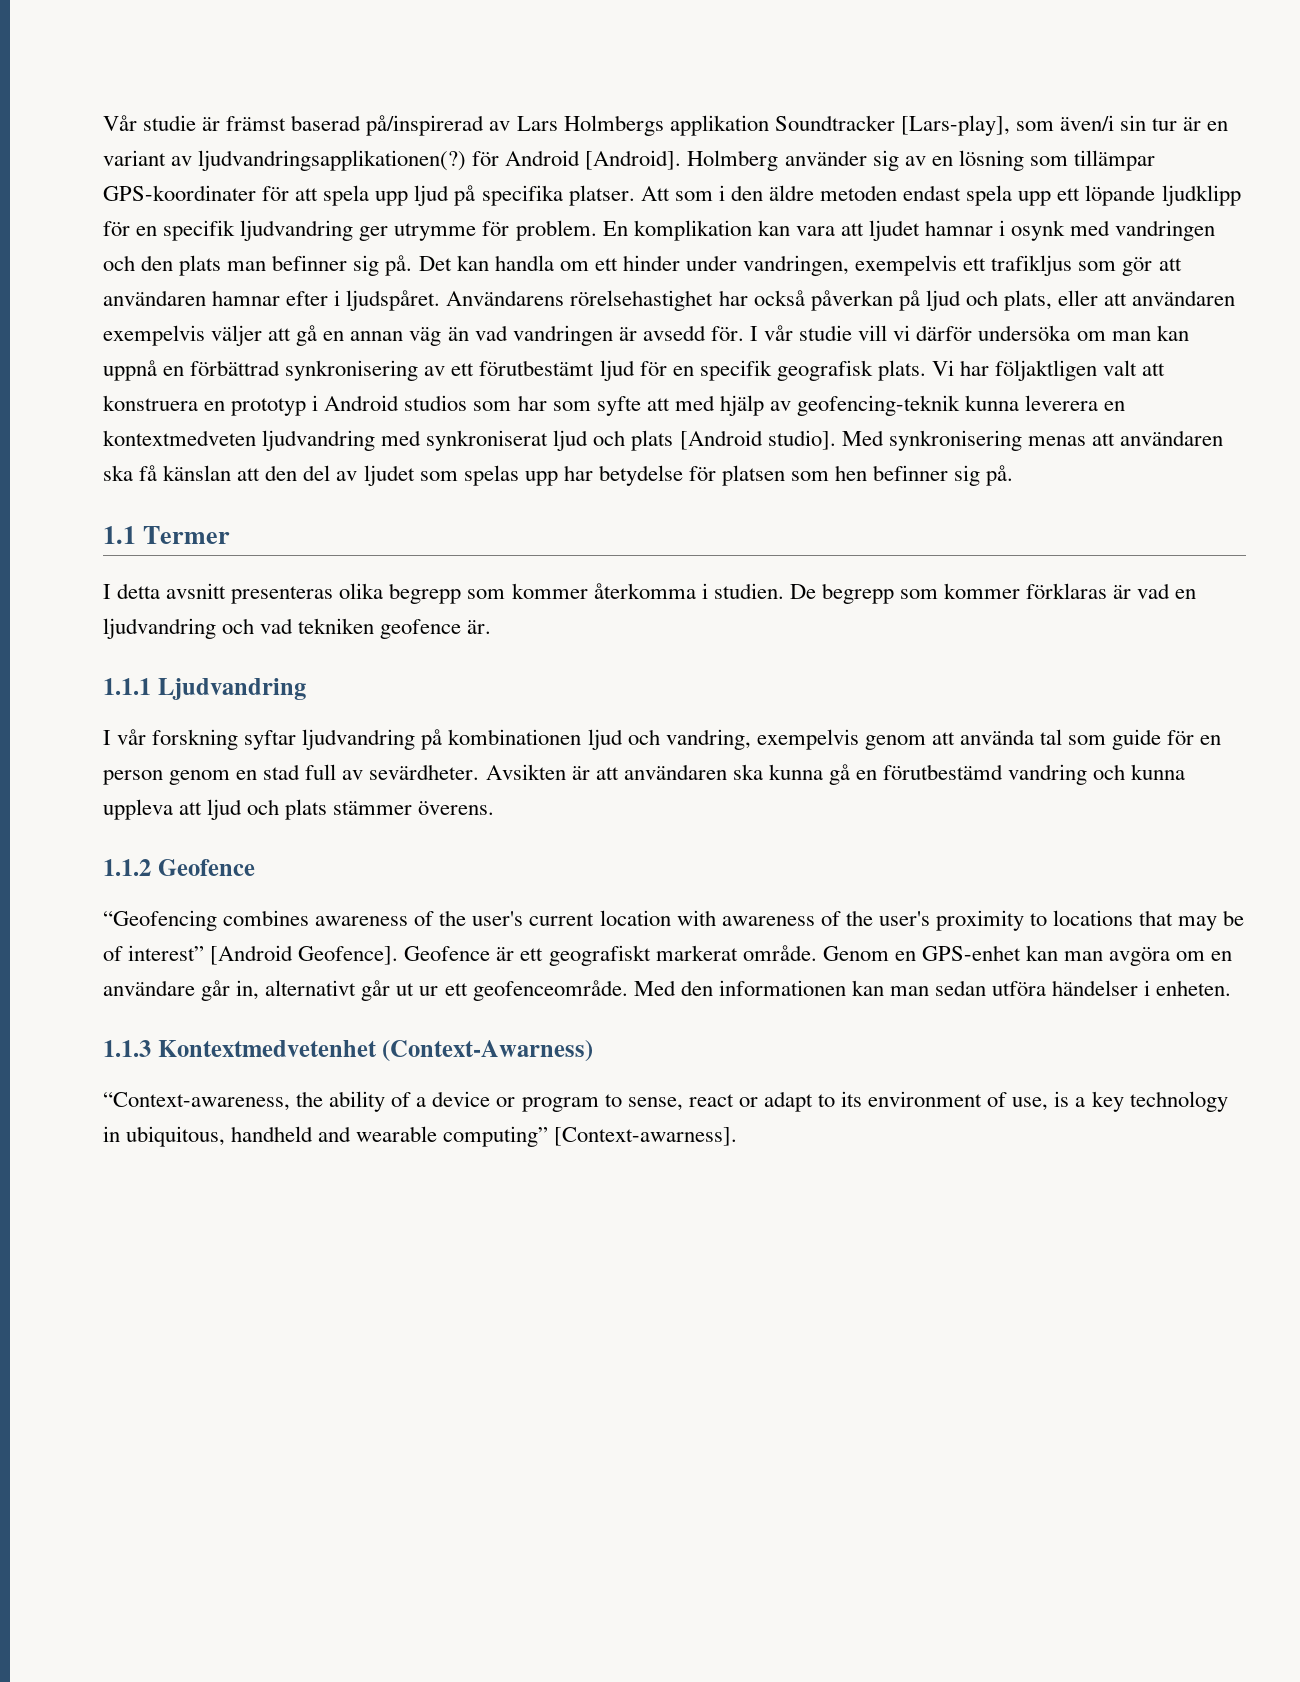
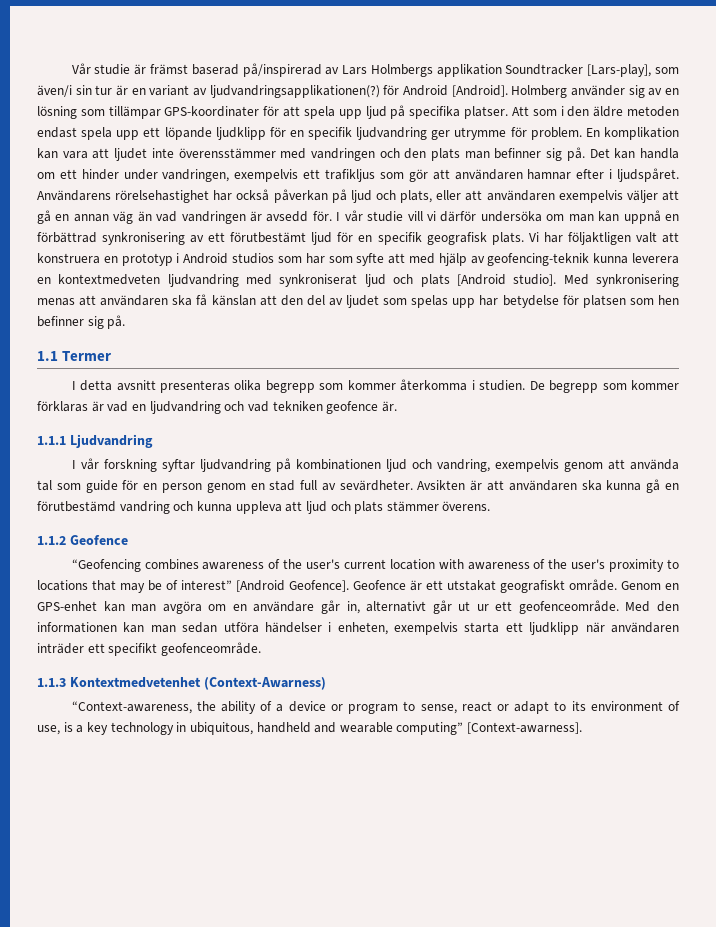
- En komplikation kan vara att ljudet hamnar i osynk med vandringen och den plats man befinner sig på.
+ En komplikation kan vara att ljudet inte överensstämmer med vandringen och den plats man befinner sig på.
- Geofence är ett geografiskt markerat område.
+ Geofence är ett utstakat geografiskt område.
- Med den informationen kan man sedan utföra händelser i enheten.
+ Med den informationen kan man sedan utföra händelser i enheten, exempelvis starta ett ljudklipp när användaren inträder ett specifikt geofenceområde.

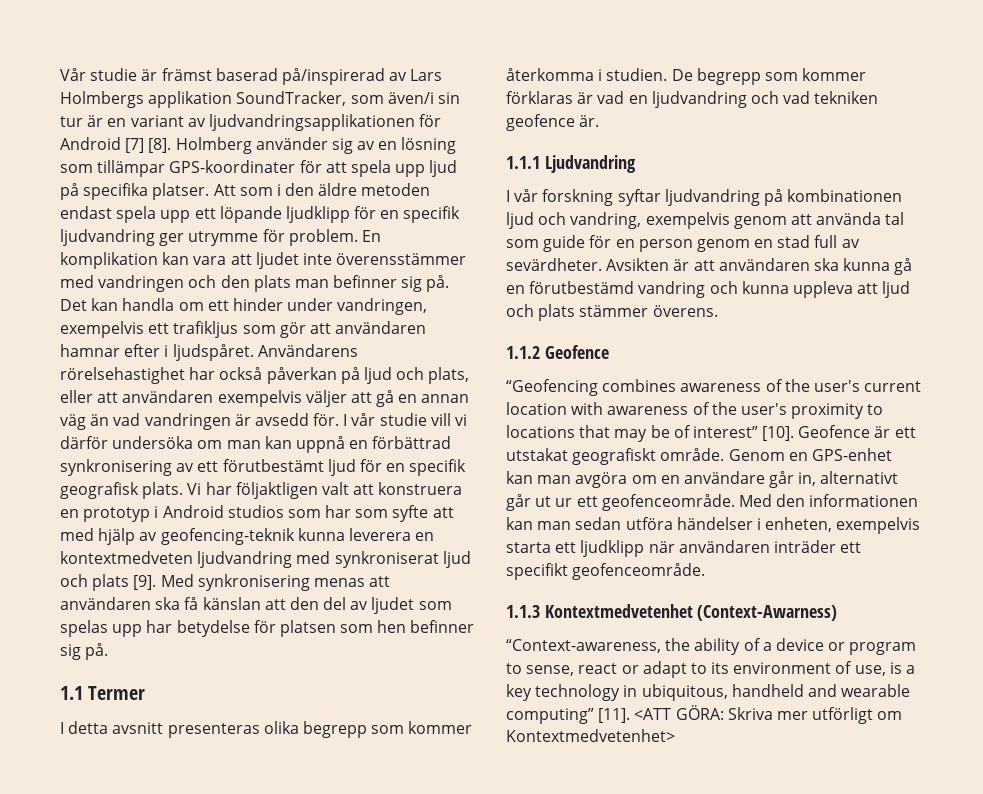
- Vår studie är främst baserad på/inspirerad av Lars Holmbergs applikation Soundtracker [Lars-play], som även/i sin tur är en variant av ljudvandringsapplikationen(?) för Android [Android].
+ Vår studie är främst baserad på/inspirerad av Lars Holmbergs applikation SoundTracker, som även/i sin tur är en variant av ljudvandringsapplikationen för Android [7] [8].
- Vi har följaktligen valt att konstruera en prototyp i Android studios som har som syfte att med hjälp av geofencing-teknik kunna leverera en kontextmedveten ljudvandring med synkroniserat ljud och plats [Android studio].
+ Vi har följaktligen valt att konstruera en prototyp i Android studios som har som syfte att med hjälp av geofencing-teknik kunna leverera en kontextmedveten ljudvandring med synkroniserat ljud och plats [9].
- “Geofencing combines awareness of the user's current location with awareness of the user's proximity to locations that may be of interest” [Android Geofence].
+ “Geofencing combines awareness of the user's current location with awareness of the user's proximity to locations that may be of interest” [10].
- “Context-awareness, the ability of a device or program to sense, react or adapt to its environment of use, is a key technology in ubiquitous, handheld and wearable computing” [Context-awarness].
+ “Context-awareness, the ability of a device or program to sense, react or adapt to its environment of use, is a key technology in ubiquitous, handheld and wearable computing” [11]. <ATT GÖRA: Skriva mer utförligt om Kontextmedvetenhet>

